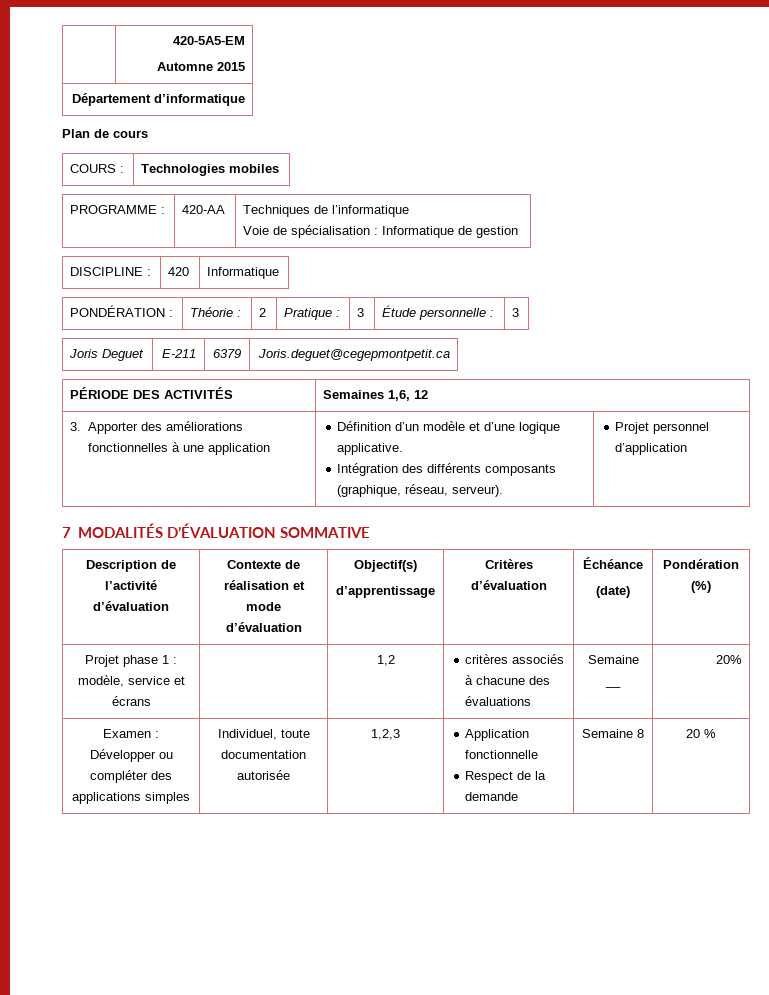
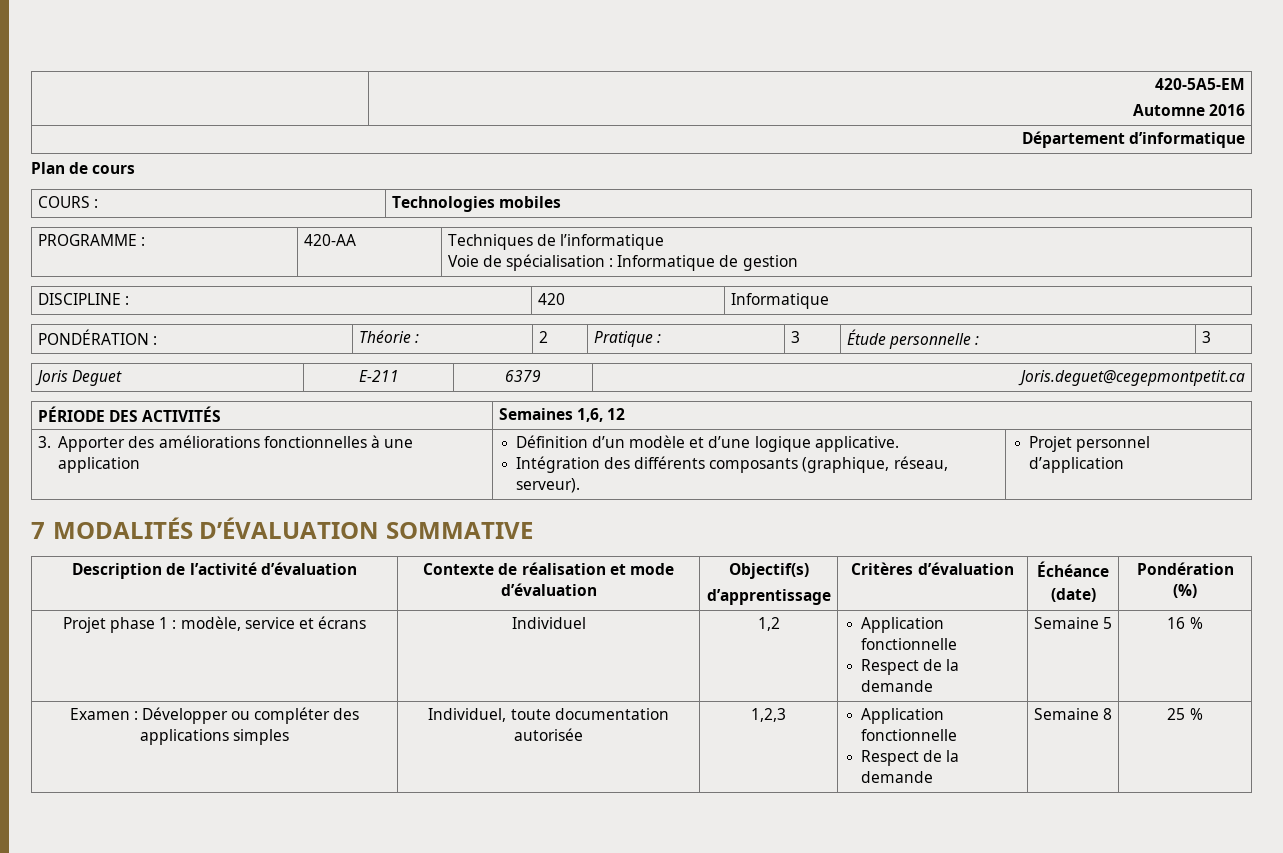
  | 420-5A5-EM
- Automne 2015
+ Automne 2016
- Projet phase 1 : modèle, service et écrans | | 1,2 | critères associés à chacune des évaluations | Semaine __ | 20%
+ Projet phase 1 : modèle, service et écrans | Individuel | 1,2 | Application fonctionnelle
+ Respect de la demande | Semaine 5 | 16 %
  Examen : Développer ou compléter des applications simples | Individuel, toute documentation autorisée | 1,2,3 | Application fonctionnelle
- Respect de la demande | Semaine 8 | 20 %
+ Respect de la demande | Semaine 8 | 25 %

